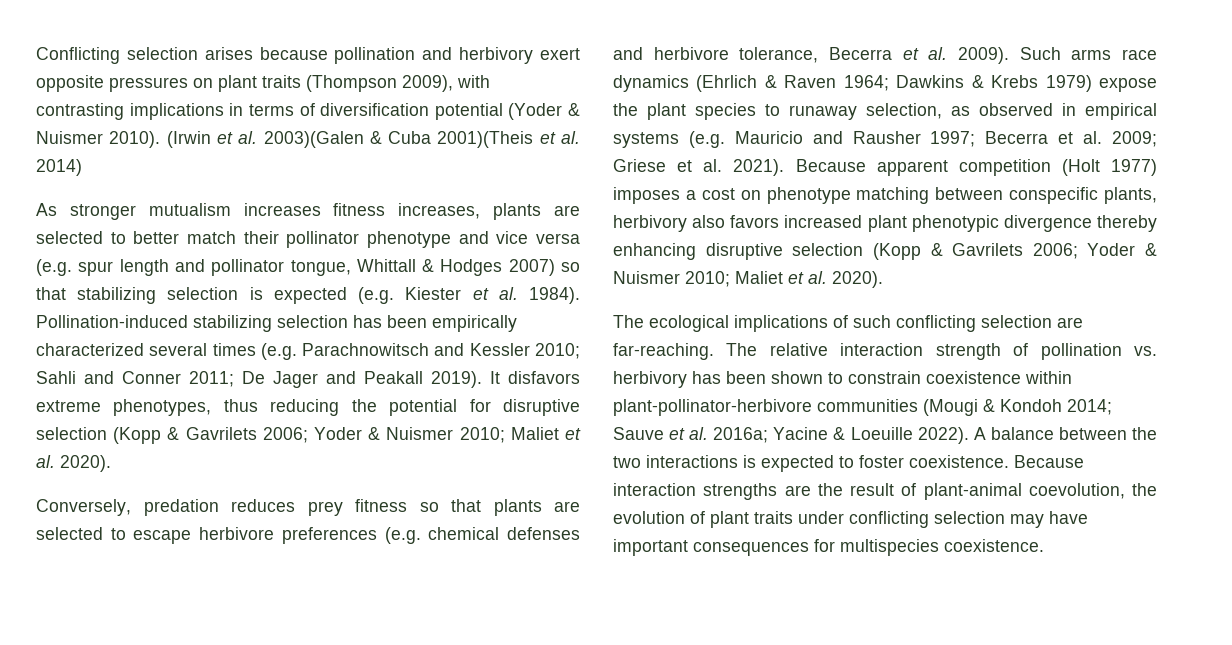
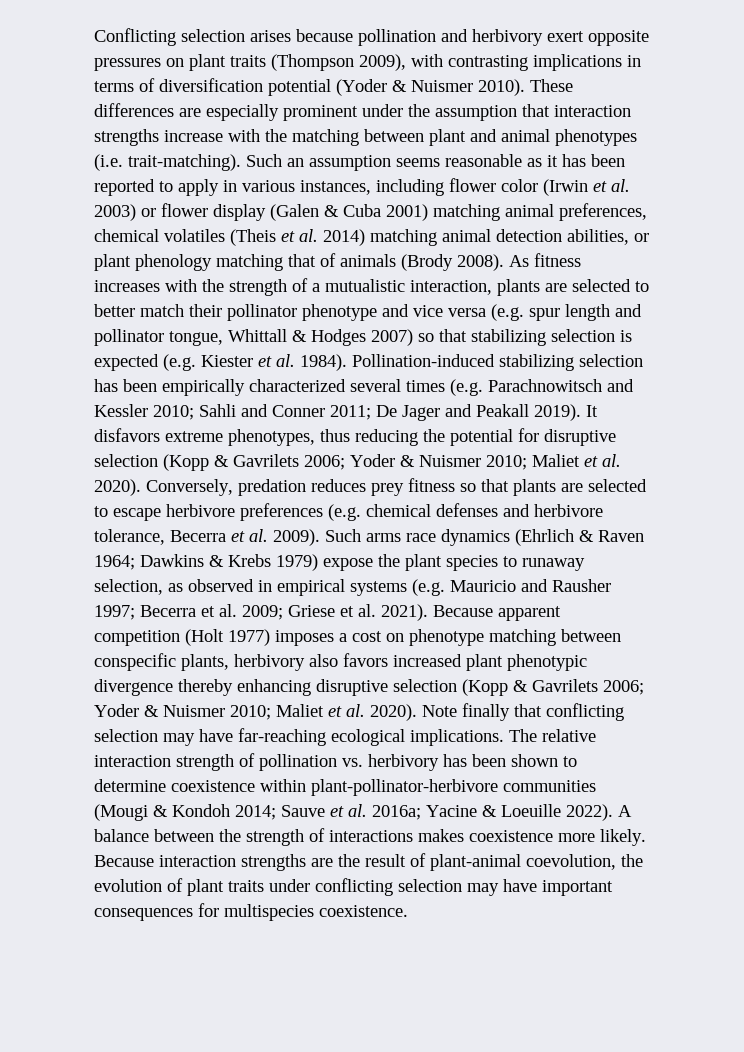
- (Irwin et al. 2003)(Galen & Cuba 2001)(Theis et al. 2014)
- As stronger mutualism increases fitness increases, plants are selected to better match their pollinator phenotype and vice versa (e.g. spur length and pollinator tongue, Whittall & Hodges 2007) so that stabilizing selection is expected (e.g. Kiester et al. 1984).
+ These differences are especially prominent under the assumption that interaction strengths increase with the matching between plant and animal phenotypes (i.e. trait-matching). Such an assumption seems reasonable as it has been reported to apply in various instances, including flower color (Irwin et al. 2003) or flower display (Galen & Cuba 2001) matching animal preferences, chemical volatiles (Theis et al. 2014) matching animal detection abilities, or plant phenology matching that of animals (Brody 2008). As fitness increases with the strength of a mutualistic interaction, plants are selected to better match their pollinator phenotype and vice versa (e.g. spur length and pollinator tongue, Whittall & Hodges 2007) so that stabilizing selection is expected (e.g. Kiester et al. 1984).
- It disfavors extreme phenotypes, thus reducing the potential for disruptive selection (Kopp & Gavrilets 2006; Yoder & Nuismer 2010; Maliet et al. 2020).
- Conversely, predation reduces prey fitness so that plants are selected to escape herbivore preferences (e.g. chemical defenses and herbivore tolerance, Becerra et al. 2009).
+ It disfavors extreme phenotypes, thus reducing the potential for disruptive selection (Kopp & Gavrilets 2006; Yoder & Nuismer 2010; Maliet et al. 2020). Conversely, predation reduces prey fitness so that plants are selected to escape herbivore preferences (e.g. chemical defenses and herbivore tolerance, Becerra et al. 2009).
- Because apparent competition (Holt 1977) imposes a cost on phenotype matching between conspecific plants, herbivory also favors increased plant phenotypic divergence thereby enhancing disruptive selection (Kopp & Gavrilets 2006; Yoder & Nuismer 2010; Maliet et al. 2020).
- The ecological implications of such conflicting selection are far-reaching.
+ Because apparent competition (Holt 1977) imposes a cost on phenotype matching between conspecific plants, herbivory also favors increased plant phenotypic divergence thereby enhancing disruptive selection (Kopp & Gavrilets 2006; Yoder & Nuismer 2010; Maliet et al. 2020). Note finally that conflicting selection may have far-reaching ecological implications.
- The relative interaction strength of pollination vs. herbivory has been shown to constrain coexistence within plant-pollinator-herbivore communities (Mougi & Kondoh 2014; Sauve et al. 2016a; Yacine & Loeuille 2022).
+ The relative interaction strength of pollination vs. herbivory has been shown to determine coexistence within plant-pollinator-herbivore communities (Mougi & Kondoh 2014; Sauve et al. 2016a; Yacine & Loeuille 2022).
- A balance between the two interactions is expected to foster coexistence.
+ A balance between the strength of interactions makes coexistence more likely.

